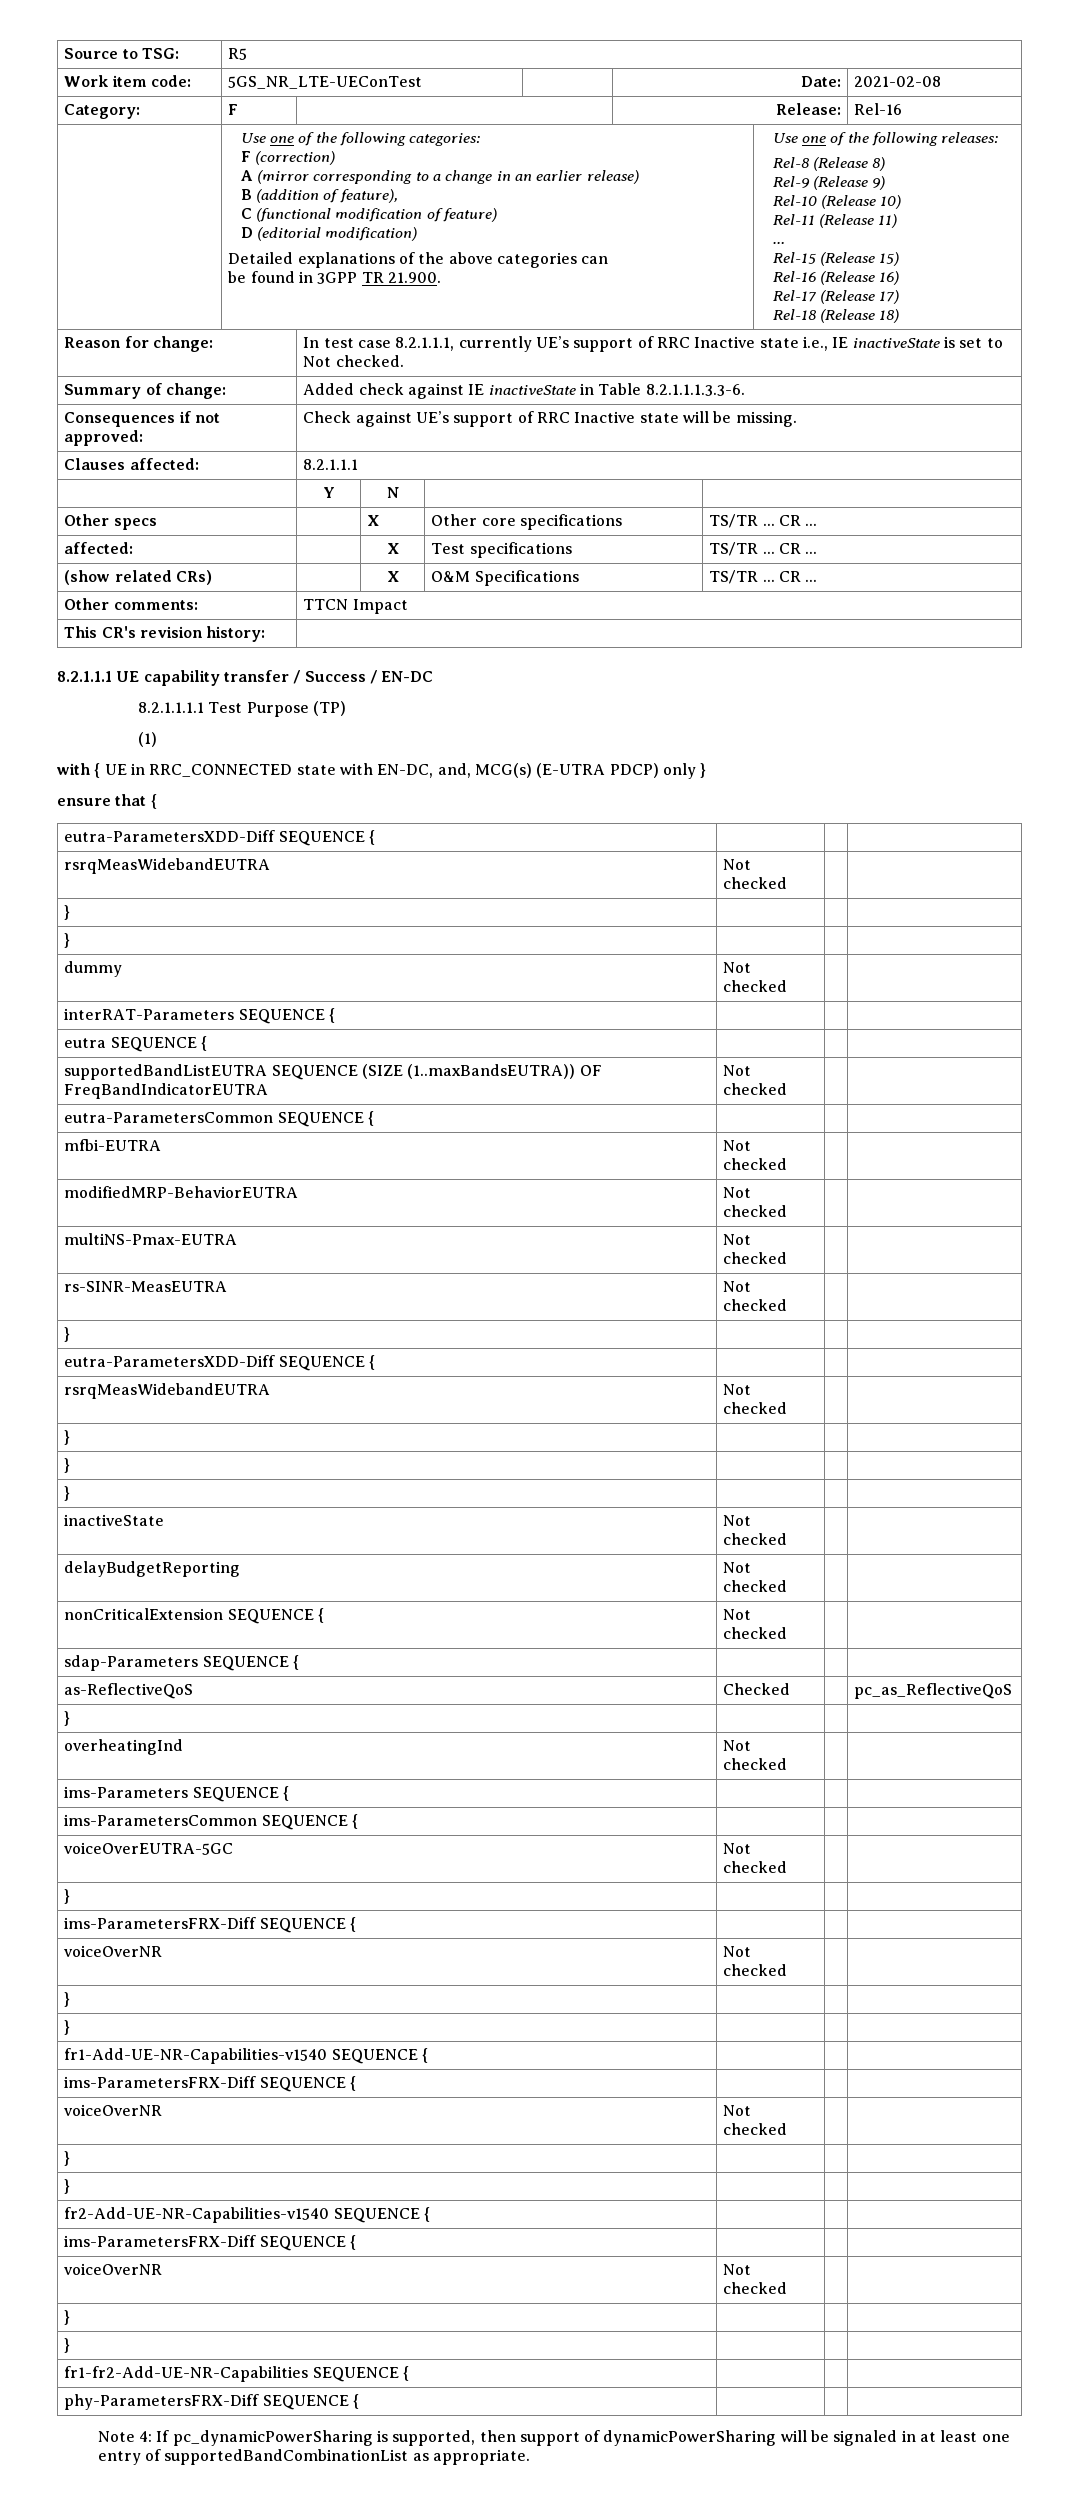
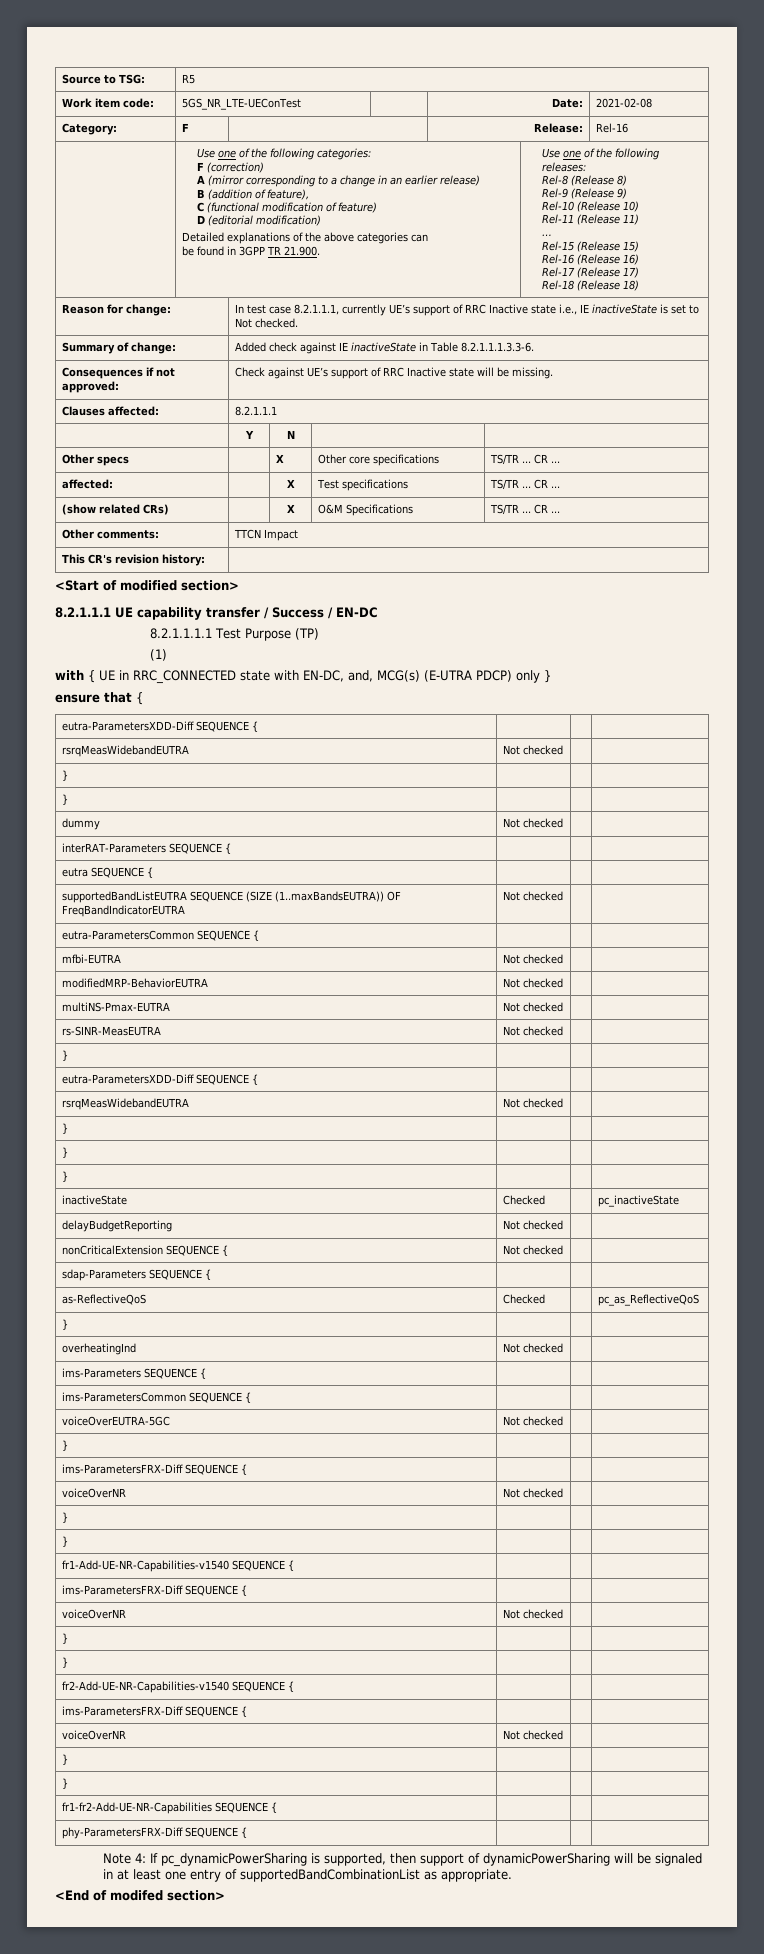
+ <Start of modified section>
- inactiveState | Not checked | |
+ inactiveState | Checked | | pc_inactiveState
+ <End of modifed section>

